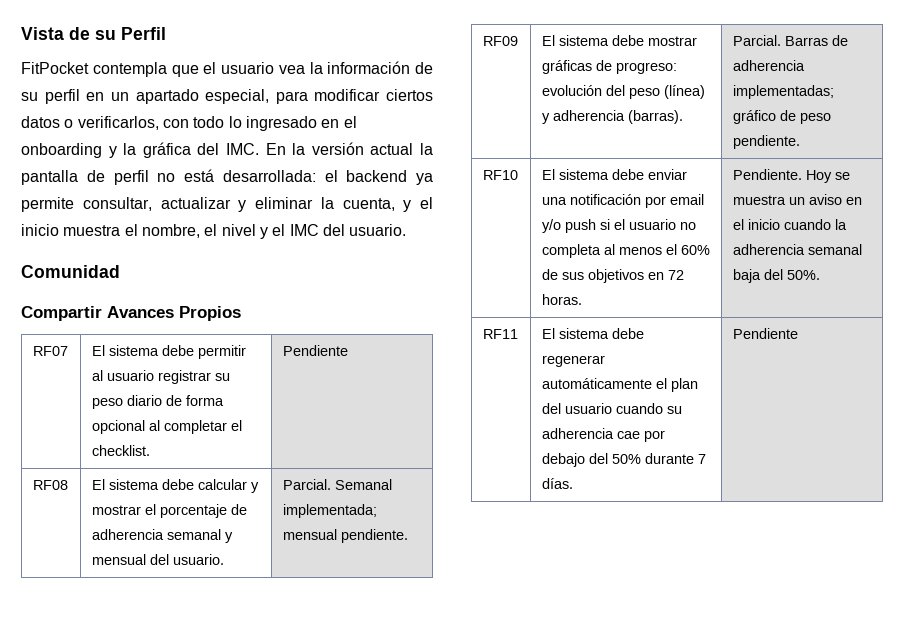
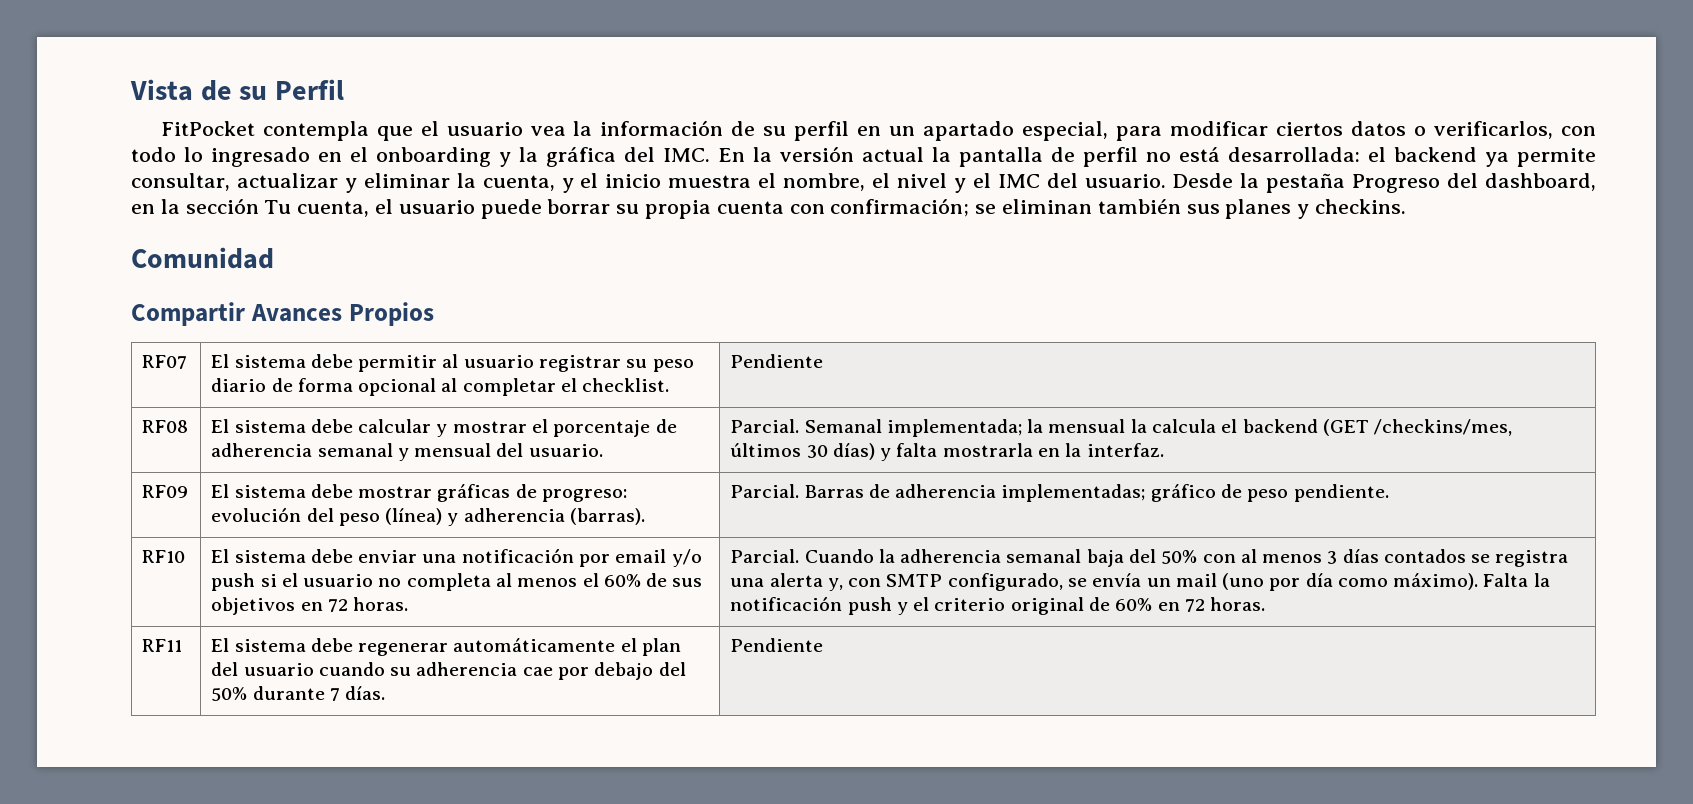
+ Desde la pestaña Progreso del dashboard, en la sección Tu cuenta, el usuario puede borrar su propia cuenta con confirmación; se eliminan también sus planes y checkins.
- RF08 | El sistema debe calcular y mostrar el porcentaje de adherencia semanal y mensual del usuario. | Parcial. Semanal implementada; mensual pendiente.
+ RF08 | El sistema debe calcular y mostrar el porcentaje de adherencia semanal y mensual del usuario. | Parcial. Semanal implementada; la mensual la calcula el backend (GET /checkins/mes, últimos 30 días) y falta mostrarla en la interfaz.
- Pendiente. Hoy se muestra un aviso en el inicio cuando la adherencia semanal baja del 50%.
+ Parcial. Cuando la adherencia semanal baja del 50% con al menos 3 días contados se registra una alerta y, con SMTP configurado, se envía un mail (uno por día como máximo). Falta la notificación push y el criterio original de 60% en 72 horas.

